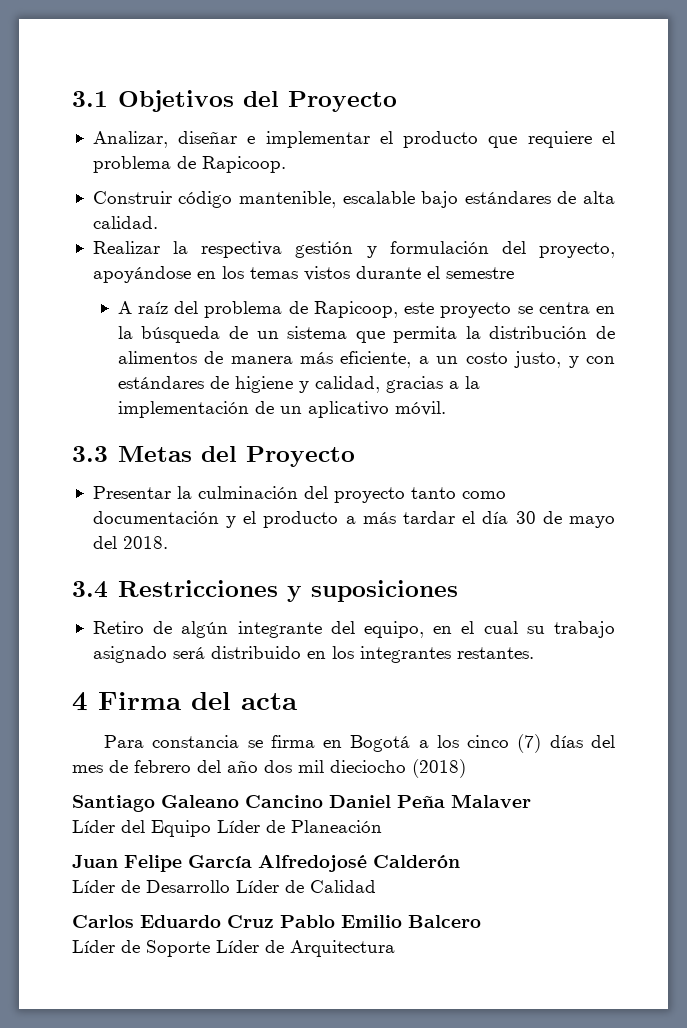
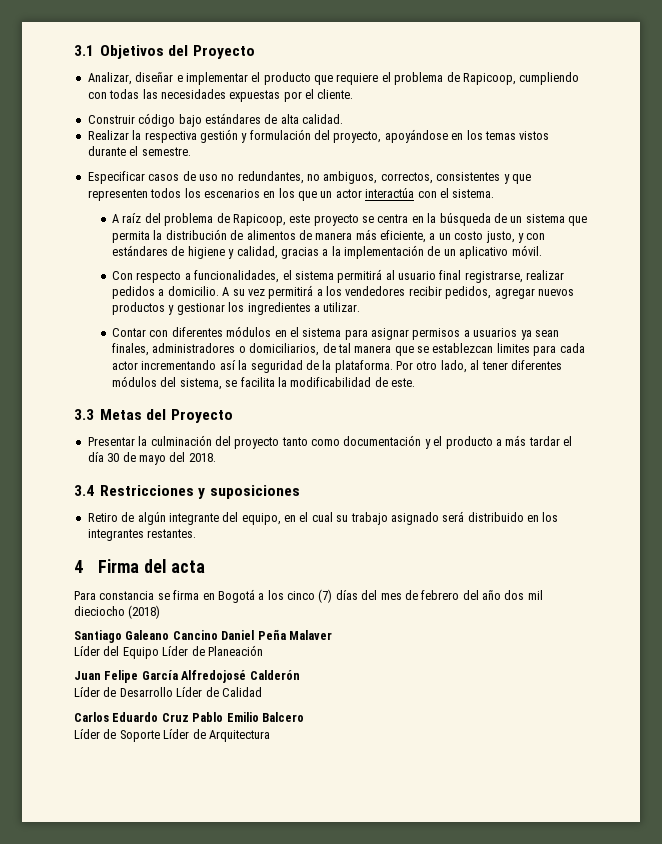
- Analizar, diseñar e implementar el producto que requiere el problema de Rapicoop.
+ Analizar, diseñar e implementar el producto que requiere el problema de Rapicoop, cumpliendo con todas las necesidades expuestas por el cliente.
- Construir código mantenible, escalable bajo estándares de alta calidad.
+ Construir código bajo estándares de alta calidad.
- Realizar la respectiva gestión y formulación del proyecto, apoyándose en los temas vistos durante el semestre
+ Realizar la respectiva gestión y formulación del proyecto, apoyándose en los temas vistos durante el semestre.
+ Especificar casos de uso no redundantes, no ambiguos, correctos, consistentes y que representen todos los escenarios en los que un actor interactúa con el sistema.
+ Con respecto a funcionalidades, el sistema permitirá al usuario final registrarse, realizar pedidos a domicilio. A su vez permitirá a los vendedores recibir pedidos, agregar nuevos productos y gestionar los ingredientes a utilizar.
+ Contar con diferentes módulos en el sistema para asignar permisos a usuarios ya sean finales, administradores o domiciliarios, de tal manera que se establezcan limites para cada actor incrementando así la seguridad de la plataforma. Por otro lado, al tener diferentes módulos del sistema, se facilita la modificabilidad de este.

